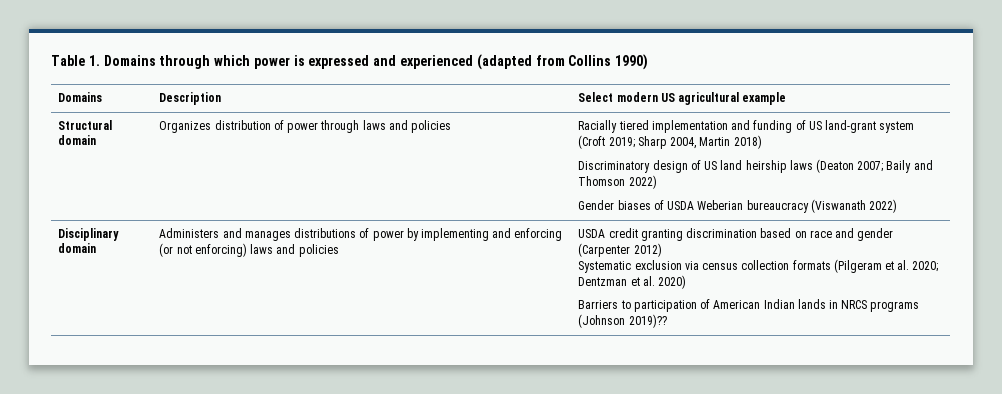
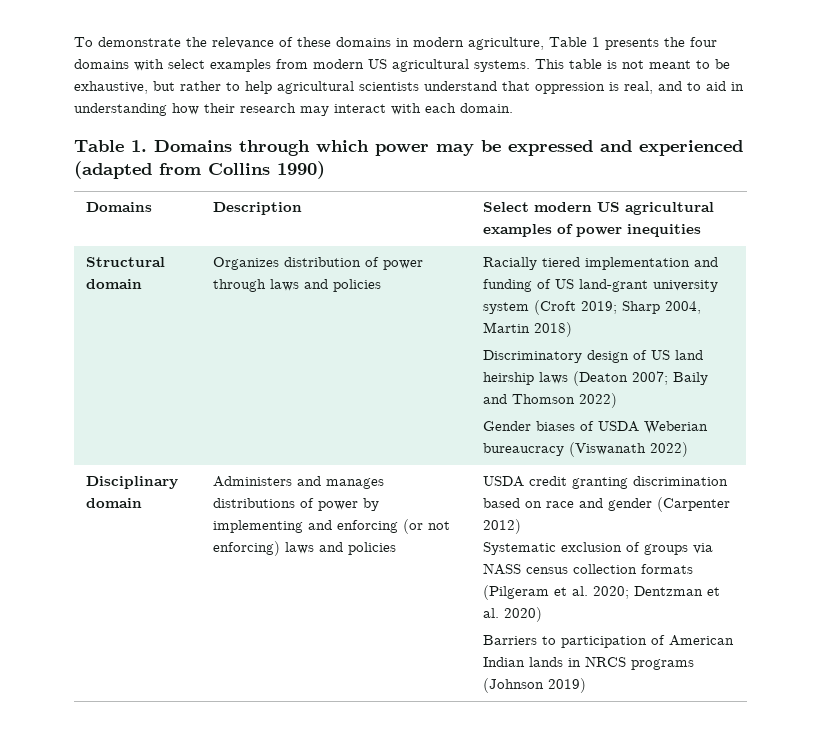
+ To demonstrate the relevance of these domains in modern agriculture, Table 1 presents the four domains with select examples from modern US agricultural systems. This table is not meant to be exhaustive, but rather to help agricultural scientists understand that oppression is real, and to aid in understanding how their research may interact with each domain.
- Table 1. Domains through which power is expressed and experienced (adapted from Collins 1990)
+ Table 1. Domains through which power may be expressed and experienced (adapted from Collins 1990)
- Domains | Description | Select modern US agricultural example
+ Domains | Description | Select modern US agricultural examples of power inequities
- Racially tiered implementation and funding of US land-grant system (Croft 2019; Sharp 2004, Martin 2018)
+ Racially tiered implementation and funding of US land-grant university system (Croft 2019; Sharp 2004, Martin 2018)
- Systematic exclusion via census collection formats (Pilgeram et al. 2020; Dentzman et al. 2020)
+ Systematic exclusion of groups via NASS census collection formats (Pilgeram et al. 2020; Dentzman et al. 2020)
- Barriers to participation of American Indian lands in NRCS programs (Johnson 2019)??
+ Barriers to participation of American Indian lands in NRCS programs (Johnson 2019)

